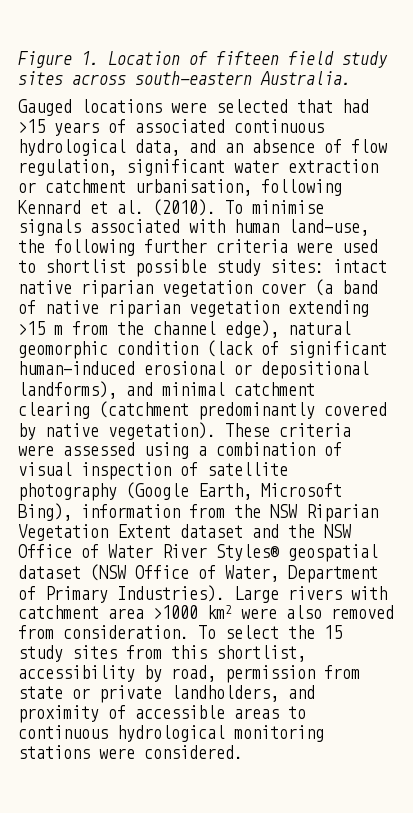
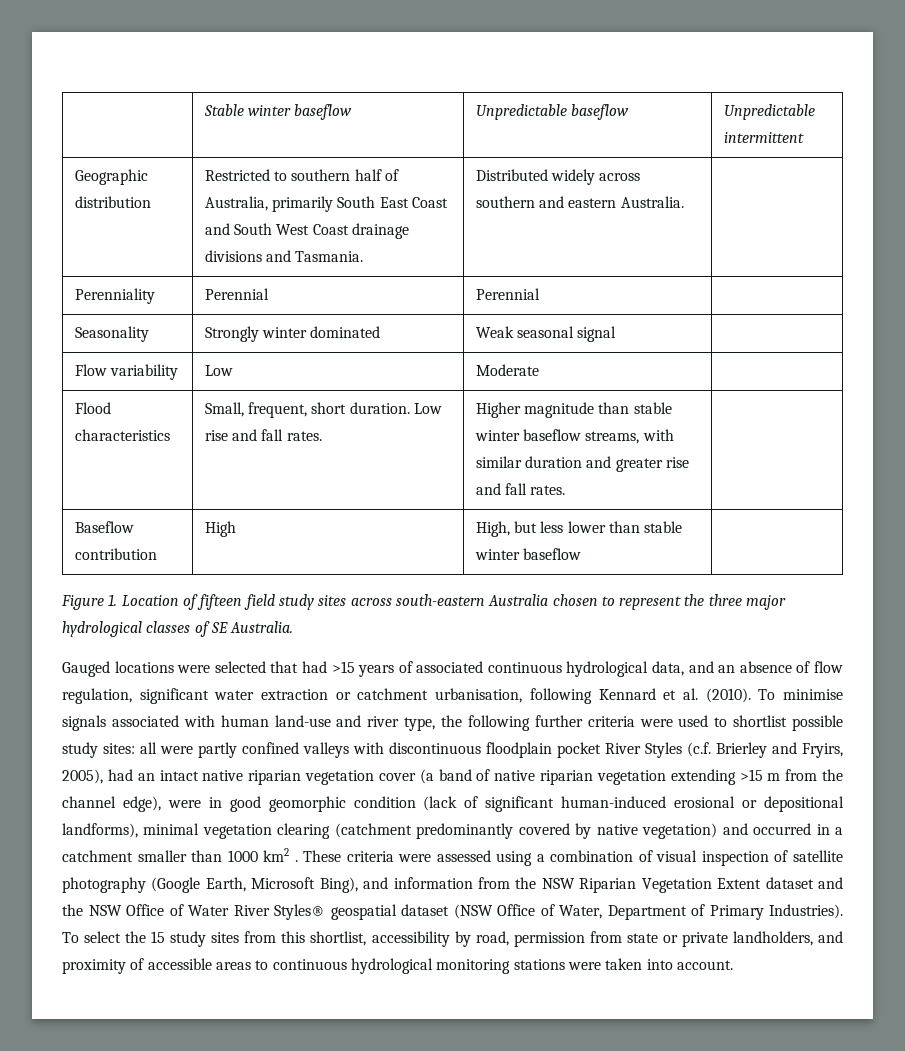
+ | Stable winter baseflow | Unpredictable baseflow | Unpredictable intermittent
+ Geographic distribution | Restricted to southern half of Australia, primarily South East Coast and South West Coast drainage divisions and Tasmania. | Distributed widely across southern and eastern Australia. |
+ Perenniality | Perennial | Perennial |
+ Seasonality | Strongly winter dominated | Weak seasonal signal |
+ Flow variability | Low | Moderate |
+ Flood characteristics | Small, frequent, short duration. Low rise and fall rates. | Higher magnitude than stable winter baseflow streams, with similar duration and greater rise and fall rates. |
+ Baseflow contribution | High | High, but less lower than stable winter baseflow |
- Figure 1. Location of fifteen field study sites across south-eastern Australia.
+ Figure 1. Location of fifteen field study sites across south-eastern Australia chosen to represent the three major hydrological classes of SE Australia.
- To minimise signals associated with human land-use, the following further criteria were used to shortlist possible study sites: intact native riparian vegetation cover (a band of native riparian vegetation extending >15 m from the channel edge), natural geomorphic condition (lack of significant human-induced erosional or depositional landforms), and minimal catchment clearing (catchment predominantly covered by native vegetation).
+ To minimise signals associated with human land-use and river type, the following further criteria were used to shortlist possible study sites: all were partly confined valleys with discontinuous floodplain pocket River Styles (c.f. Brierley and Fryirs, 2005), had an intact native riparian vegetation cover (a band of native riparian vegetation extending >15 m from the channel edge), were in good geomorphic condition (lack of significant human-induced erosional or depositional landforms), minimal vegetation clearing (catchment predominantly covered by native vegetation) and occurred in a catchment smaller than 1000 km2 .
- These criteria were assessed using a combination of visual inspection of satellite photography (Google Earth, Microsoft Bing), information from the NSW Riparian Vegetation Extent dataset and the NSW Office of Water River Styles® geospatial dataset (NSW Office of Water, Department of Primary Industries).
+ These criteria were assessed using a combination of visual inspection of satellite photography (Google Earth, Microsoft Bing), and information from the NSW Riparian Vegetation Extent dataset and the NSW Office of Water River Styles® geospatial dataset (NSW Office of Water, Department of Primary Industries).
- Large rivers with catchment area >1000 km2 were also removed from consideration.
- To select the 15 study sites from this shortlist, accessibility by road, permission from state or private landholders, and proximity of accessible areas to continuous hydrological monitoring stations were considered.
+ To select the 15 study sites from this shortlist, accessibility by road, permission from state or private landholders, and proximity of accessible areas to continuous hydrological monitoring stations were taken into account.

